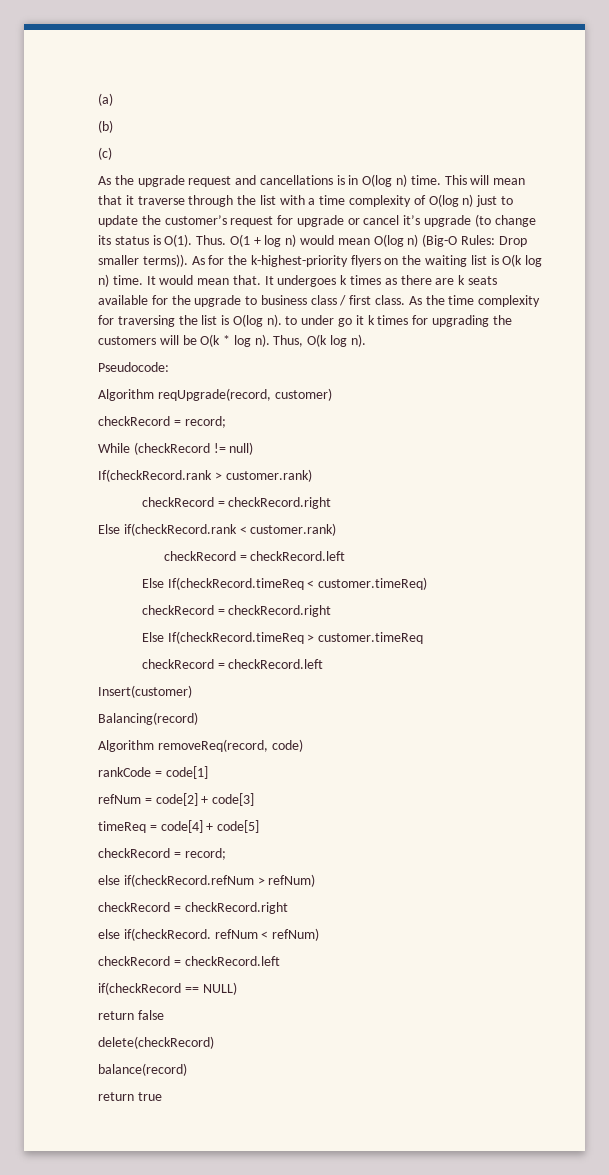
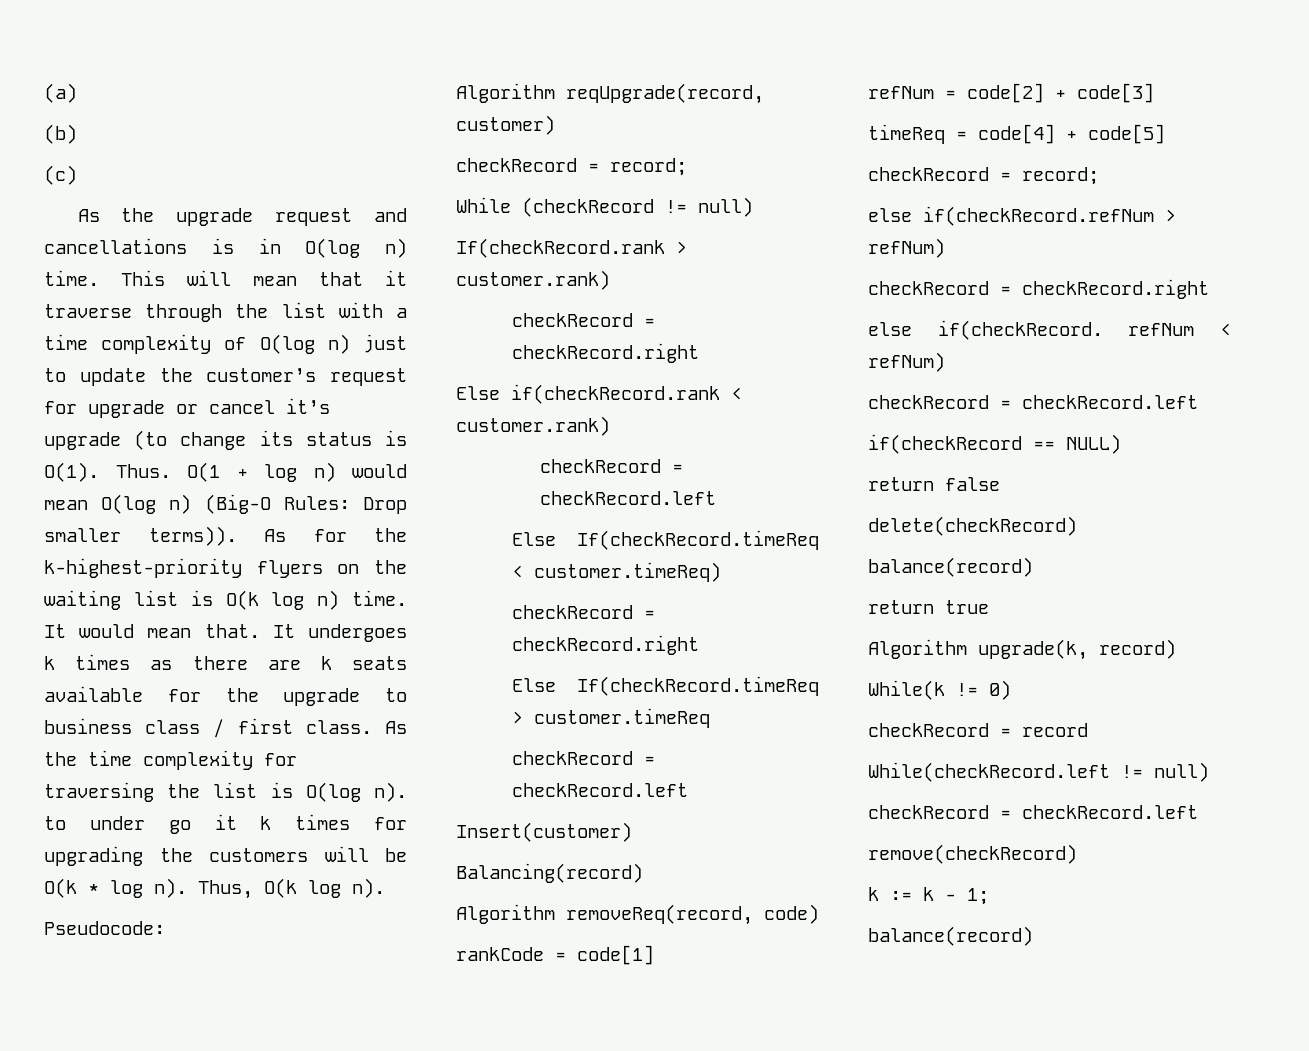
+ Algorithm upgrade(k, record)
+ While(k != 0)
+ checkRecord = record
+ While(checkRecord.left != null)
+ checkRecord = checkRecord.left
+ remove(checkRecord)
+ k := k - 1;
+ balance(record)

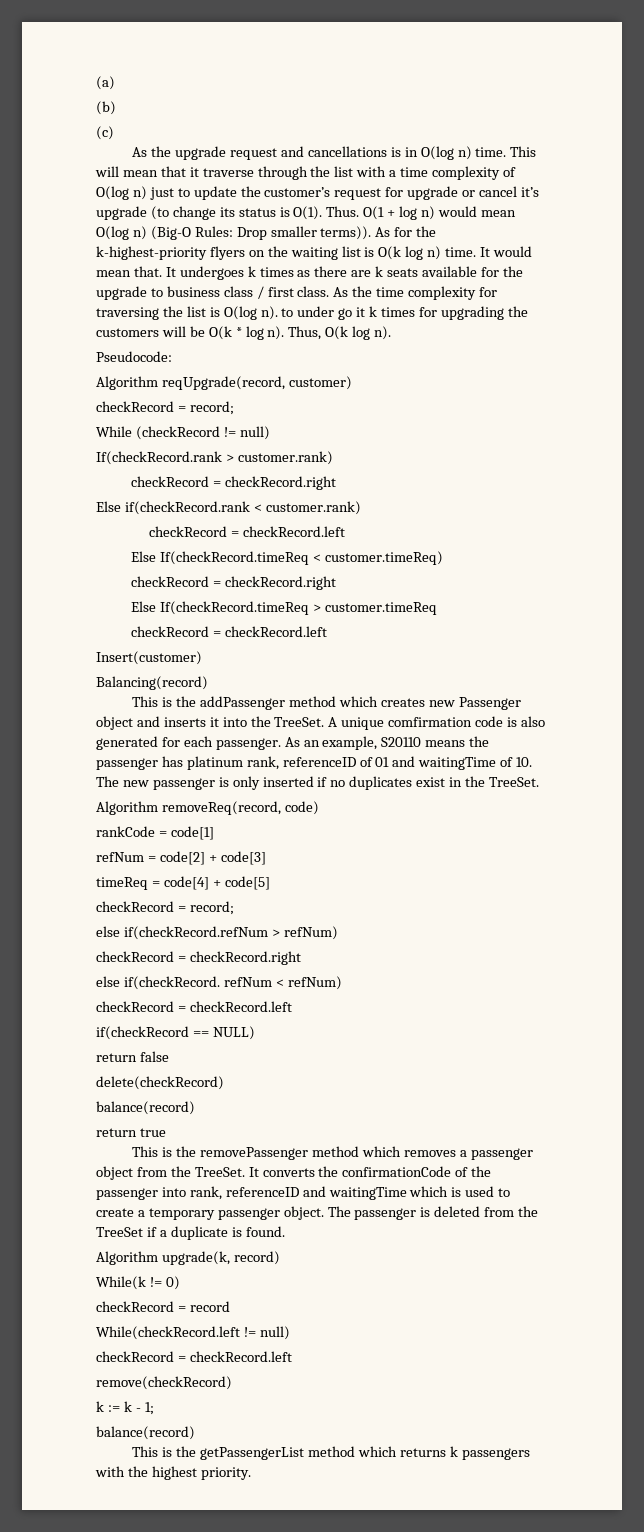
+ This is the addPassenger method which creates new Passenger object and inserts it into the TreeSet. A unique comfirmation code is also generated for each passenger. As an example, S20110 means the passenger has platinum rank, referenceID of 01 and waitingTime of 10. The new passenger is only inserted if no duplicates exist in the TreeSet.
+ This is the removePassenger method which removes a passenger object from the TreeSet. It converts the confirmationCode of the passenger into rank, referenceID and waitingTime which is used to create a temporary passenger object. The passenger is deleted from the TreeSet if a duplicate is found.
+ This is the getPassengerList method which returns k passengers with the highest priority.

